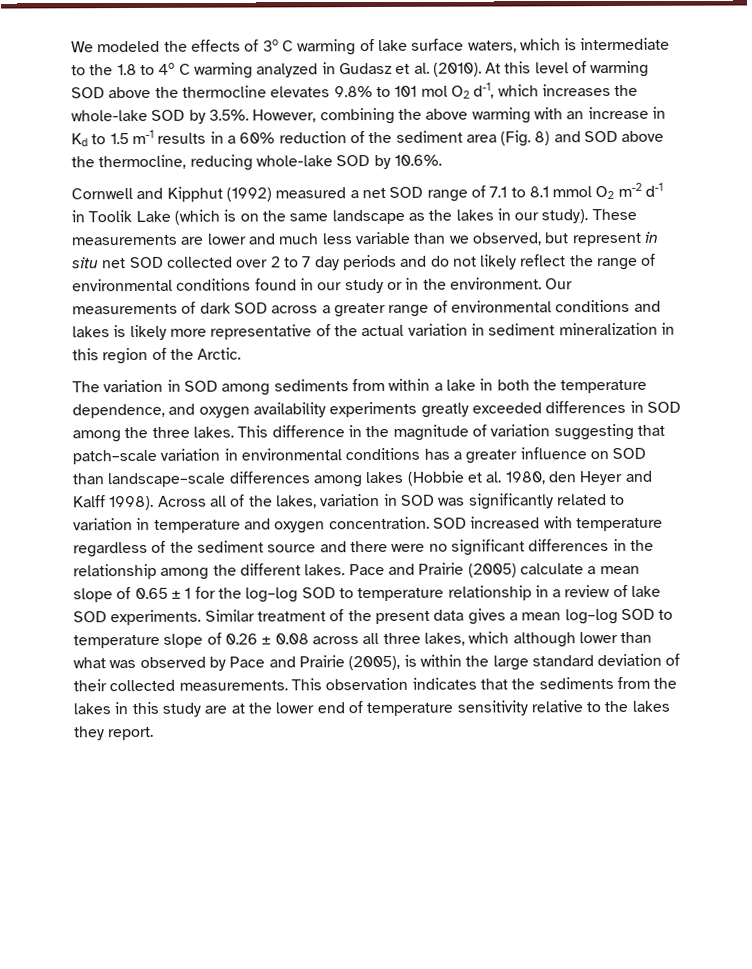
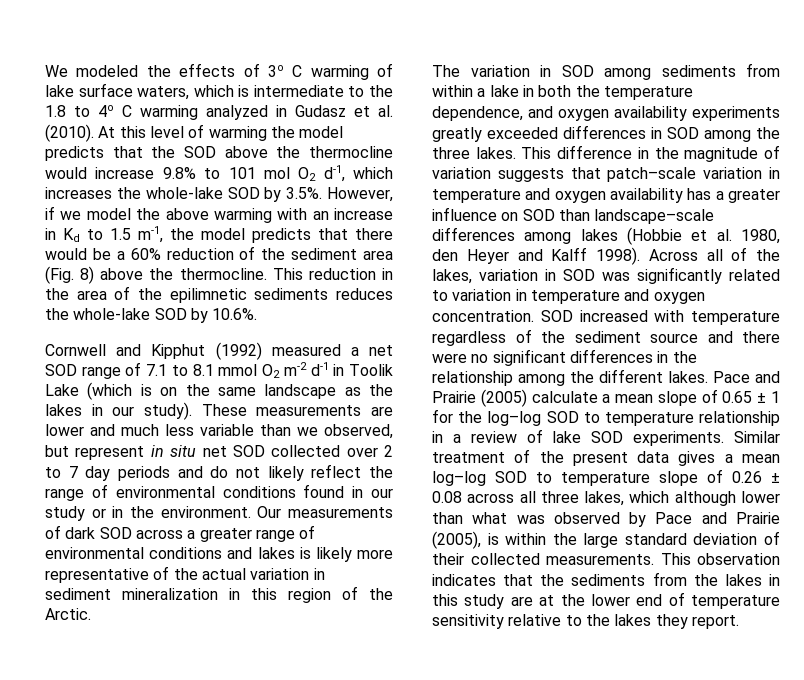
- At this level of warming SOD above the thermocline elevates 9.8% to 101 mol O2 d-1, which increases the whole-lake SOD by 3.5%. However, combining the above warming with an increase in Kd to 1.5 m-1 results in a 60% reduction of the sediment area (Fig. 8) and SOD above the thermocline, reducing whole-lake SOD by 10.6%.
+ At this level of warming the model predicts that the SOD above the thermocline would increase 9.8% to 101 mol O2 d-1, which increases the whole-lake SOD by 3.5%. However, if we model the above warming with an increase in Kd to 1.5 m-1, the model predicts that there would be a 60% reduction of the sediment area (Fig. 8) above the thermocline. This reduction in the area of the epilimnetic sediments reduces the whole-lake SOD by 10.6%.
- This difference in the magnitude of variation suggesting that patch–scale variation in environmental conditions has a greater influence on SOD than landscape–scale differences among lakes (Hobbie et al. 1980, den Heyer and Kalff 1998).
+ This difference in the magnitude of variation suggests that patch–scale variation in temperature and oxygen availability has a greater influence on SOD than landscape–scale differences among lakes (Hobbie et al. 1980, den Heyer and Kalff 1998).

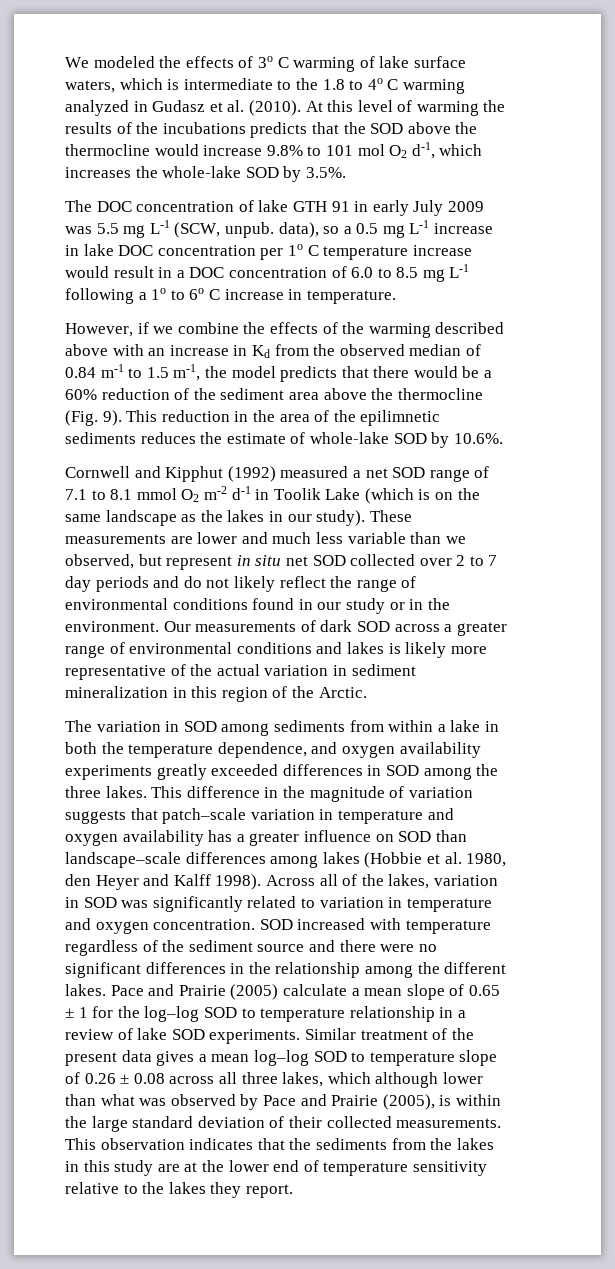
- At this level of warming the model predicts that the SOD above the thermocline would increase 9.8% to 101 mol O2 d-1, which increases the whole-lake SOD by 3.5%. However, if we model the above warming with an increase in Kd to 1.5 m-1, the model predicts that there would be a 60% reduction of the sediment area (Fig. 8) above the thermocline.
+ At this level of warming the results of the incubations predicts that the SOD above the thermocline would increase 9.8% to 101 mol O2 d-1, which increases the whole-lake SOD by 3.5%.
+ The DOC concentration of lake GTH 91 in early July 2009 was 5.5 mg L-1 (SCW, unpub. data), so a 0.5 mg L-1 increase in lake DOC concentration per 1o C temperature increase would result in a DOC concentration of 6.0 to 8.5 mg L-1 following a 1o to 6o C increase in temperature.
+ However, if we combine the effects of the warming described above with an increase in Kd from the observed median of 0.84 m-1 to 1.5 m-1, the model predicts that there would be a 60% reduction of the sediment area above the thermocline (Fig. 9).
- This reduction in the area of the epilimnetic sediments reduces the whole-lake SOD by 10.6%.
+ This reduction in the area of the epilimnetic sediments reduces the estimate of whole-lake SOD by 10.6%.

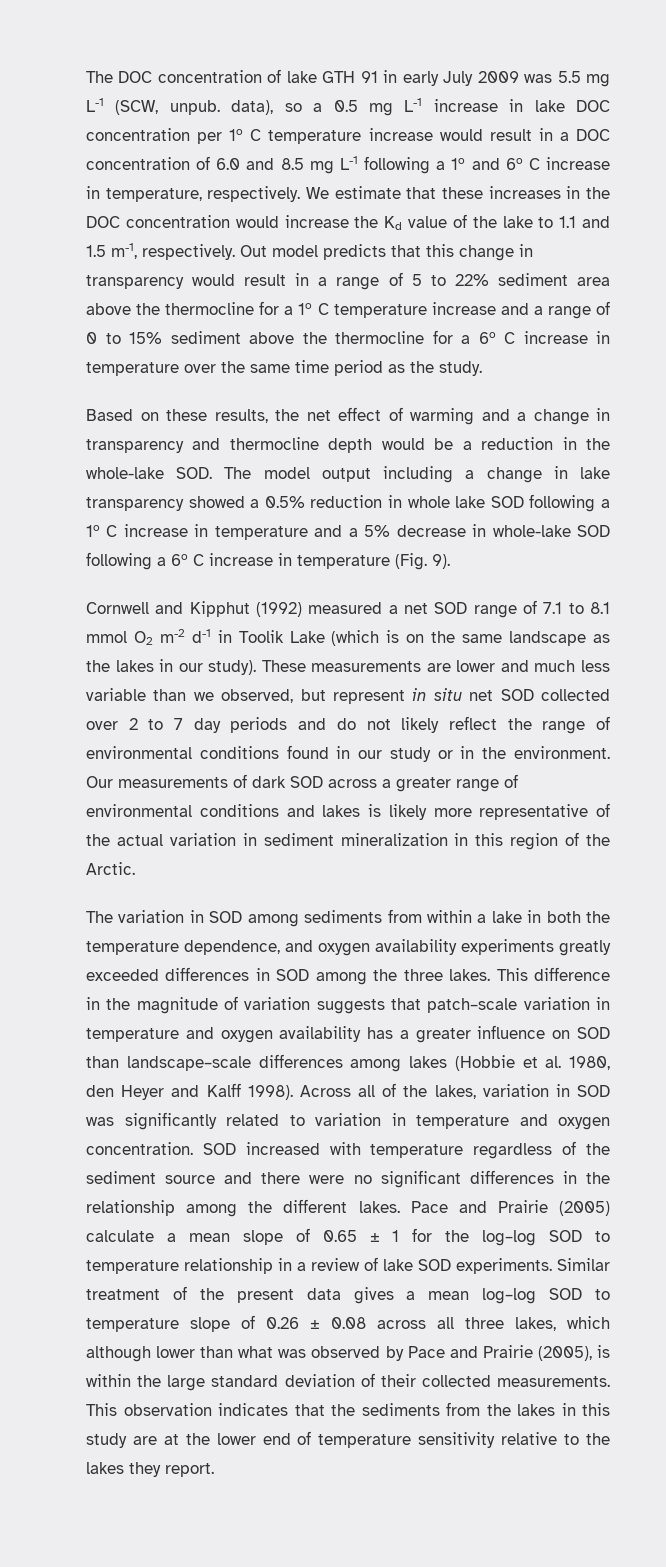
- We modeled the effects of 3o C warming of lake surface waters, which is intermediate to the 1.8 to 4o C warming analyzed in Gudasz et al. (2010). At this level of warming the results of the incubations predicts that the SOD above the thermocline would increase 9.8% to 101 mol O2 d-1, which increases the whole-lake SOD by 3.5%.
- The DOC concentration of lake GTH 91 in early July 2009 was 5.5 mg L-1 (SCW, unpub. data), so a 0.5 mg L-1 increase in lake DOC concentration per 1o C temperature increase would result in a DOC concentration of 6.0 to 8.5 mg L-1 following a 1o to 6o C increase in temperature.
- However, if we combine the effects of the warming described above with an increase in Kd from the observed median of 0.84 m-1 to 1.5 m-1, the model predicts that there would be a 60% reduction of the sediment area above the thermocline (Fig. 9). This reduction in the area of the epilimnetic sediments reduces the estimate of whole-lake SOD by 10.6%.
+ The DOC concentration of lake GTH 91 in early July 2009 was 5.5 mg L-1 (SCW, unpub. data), so a 0.5 mg L-1 increase in lake DOC concentration per 1o C temperature increase would result in a DOC concentration of 6.0 and 8.5 mg L-1 following a 1o and 6o C increase in temperature, respectively. We estimate that these increases in the DOC concentration would increase the Kd value of the lake to 1.1 and 1.5 m-1, respectively. Out model predicts that this change in transparency would result in a range of 5 to 22% sediment area above the thermocline for a 1o C temperature increase and a range of 0 to 15% sediment above the thermocline for a 6o C increase in temperature over the same time period as the study.
+ Based on these results, the net effect of warming and a change in transparency and thermocline depth would be a reduction in the whole-lake SOD. The model output including a change in lake transparency showed a 0.5% reduction in whole lake SOD following a 1o C increase in temperature and a 5% decrease in whole-lake SOD following a 6o C increase in temperature (Fig. 9).

